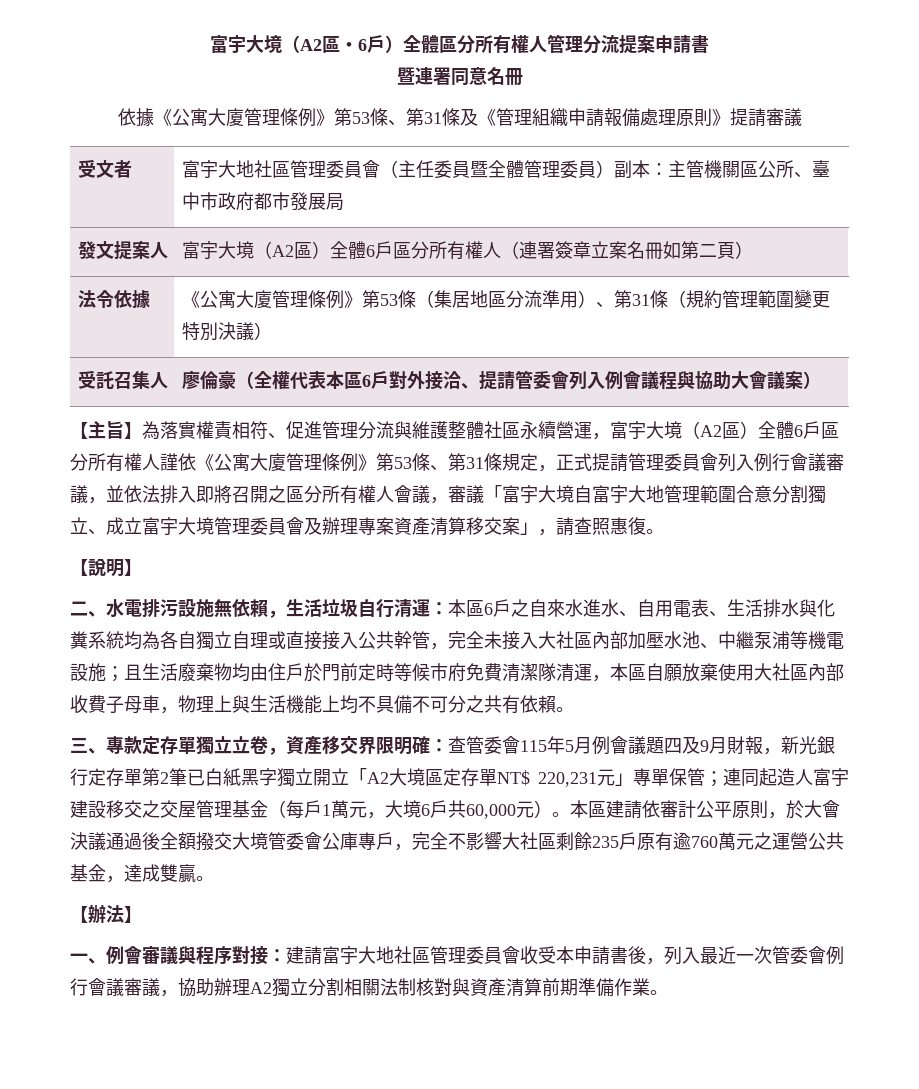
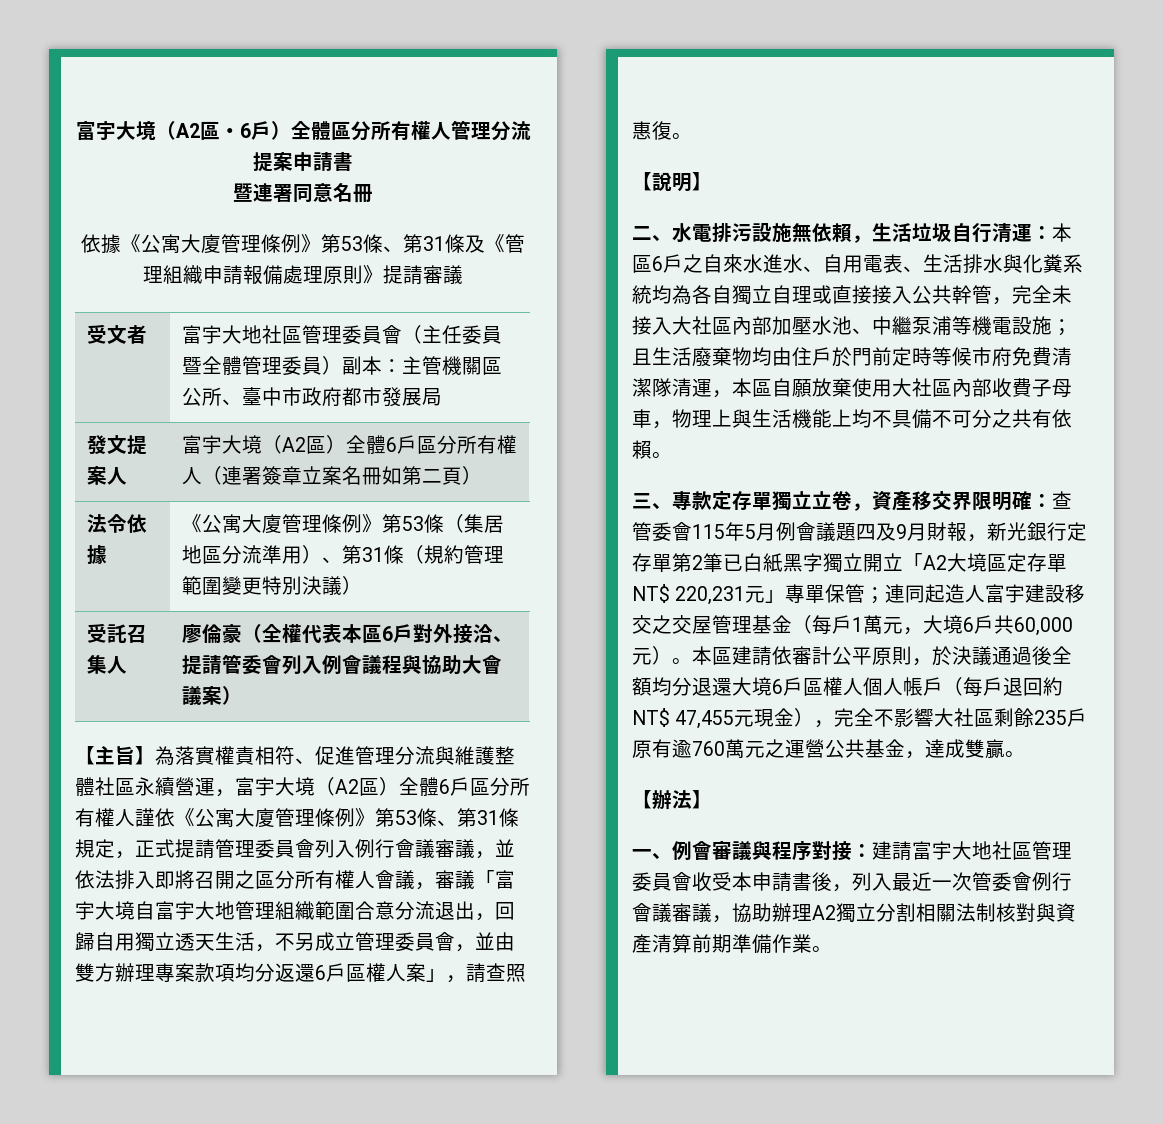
- 【主旨】為落實權責相符、促進管理分流與維護整體社區永續營運，富宇大境（A2區）全體6戶區分所有權人謹依《公寓大廈管理條例》第53條、第31條規定，正式提請管理委員會列入例行會議審議，並依法排入即將召開之區分所有權人會議，審議「富宇大境自富宇大地管理範圍合意分割獨立、成立富宇大境管理委員會及辦理專案資產清算移交案」，請查照惠復。
+ 【主旨】為落實權責相符、促進管理分流與維護整體社區永續營運，富宇大境（A2區）全體6戶區分所有權人謹依《公寓大廈管理條例》第53條、第31條規定，正式提請管理委員會列入例行會議審議，並依法排入即將召開之區分所有權人會議，審議「富宇大境自富宇大地管理組織範圍合意分流退出，回歸自用獨立透天生活，不另成立管理委員會，並由雙方辦理專案款項均分返還6戶區權人案」，請查照惠復。
- 本區建請依審計公平原則，於大會決議通過後全額撥交大境管委會公庫專戶，完全不影響大社區剩餘235戶原有逾760萬元之運營公共基金，達成雙贏。
+ 本區建請依審計公平原則，於決議通過後全額均分退還大境6戶區權人個人帳戶（每戶退回約NT$ 47,455元現金），完全不影響大社區剩餘235戶原有逾760萬元之運營公共基金，達成雙贏。

